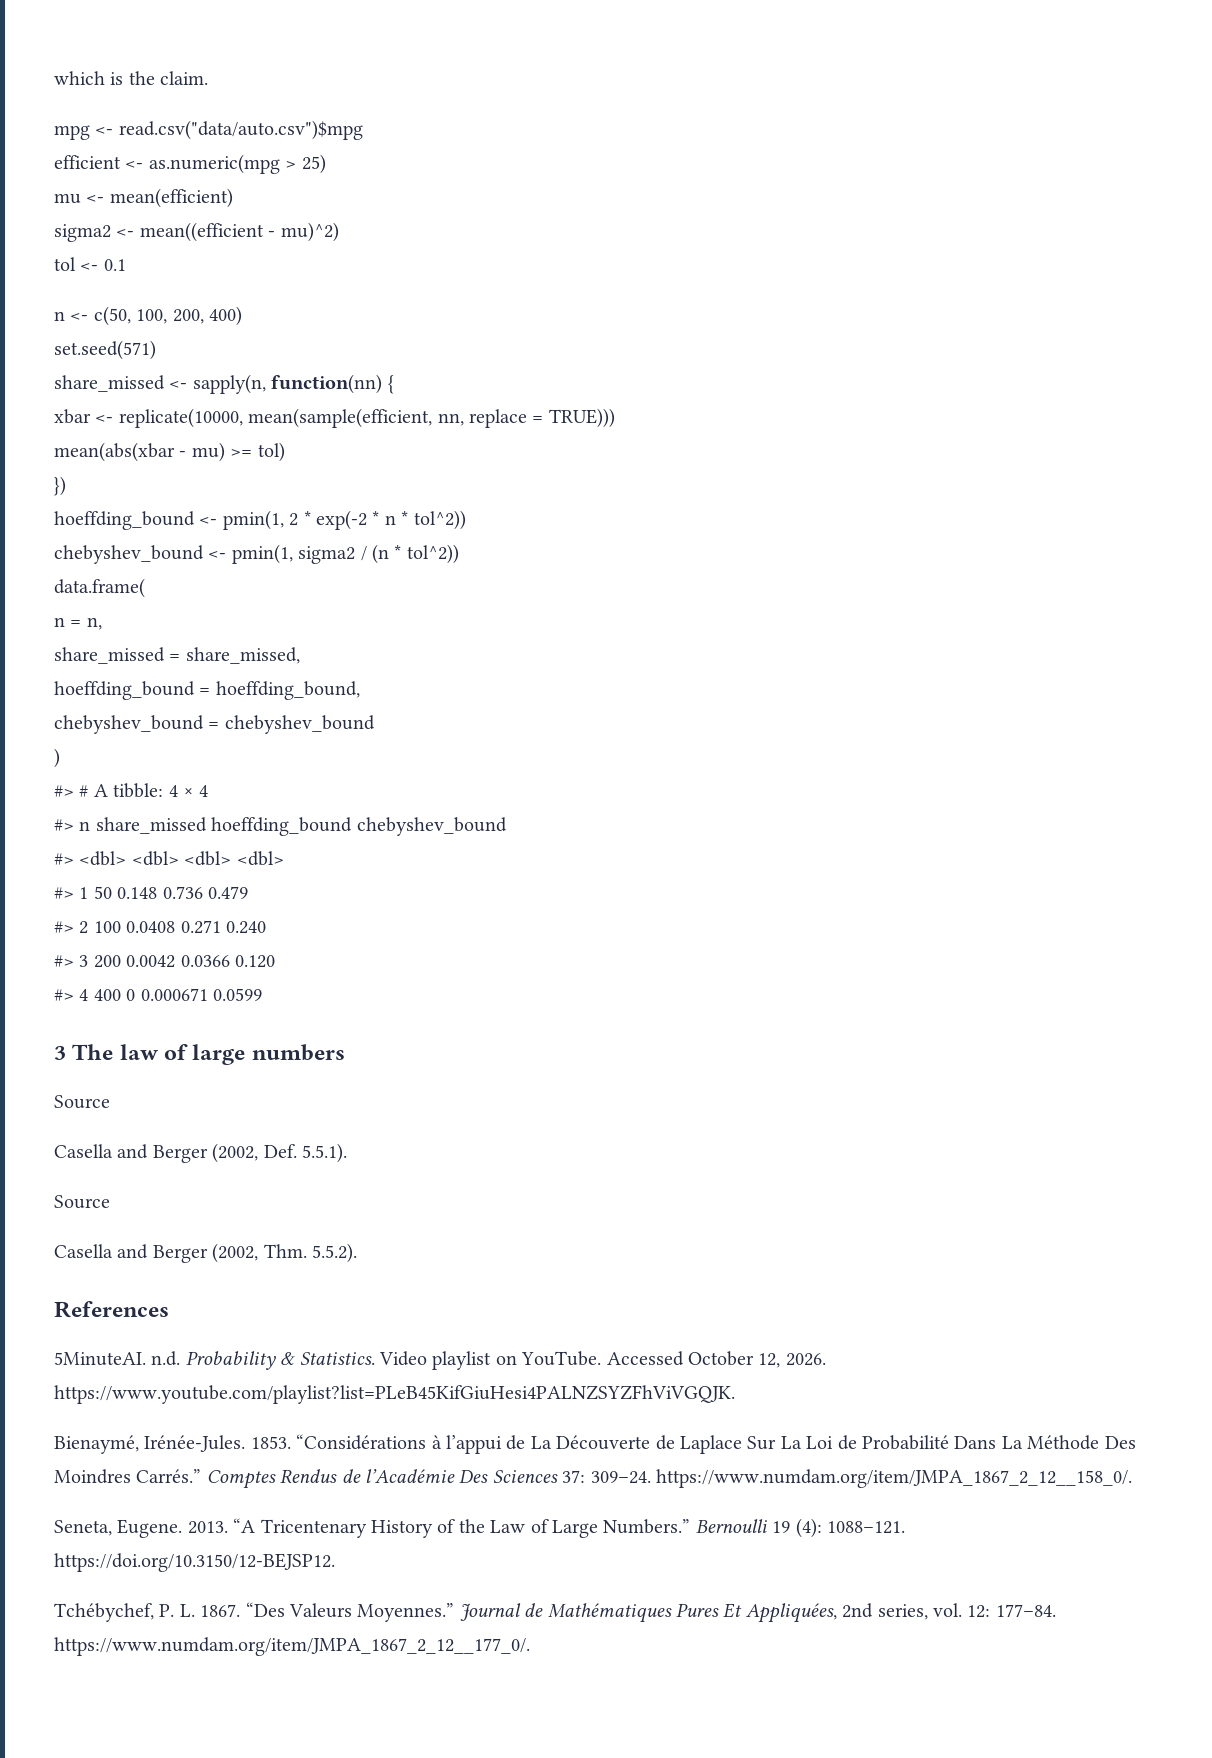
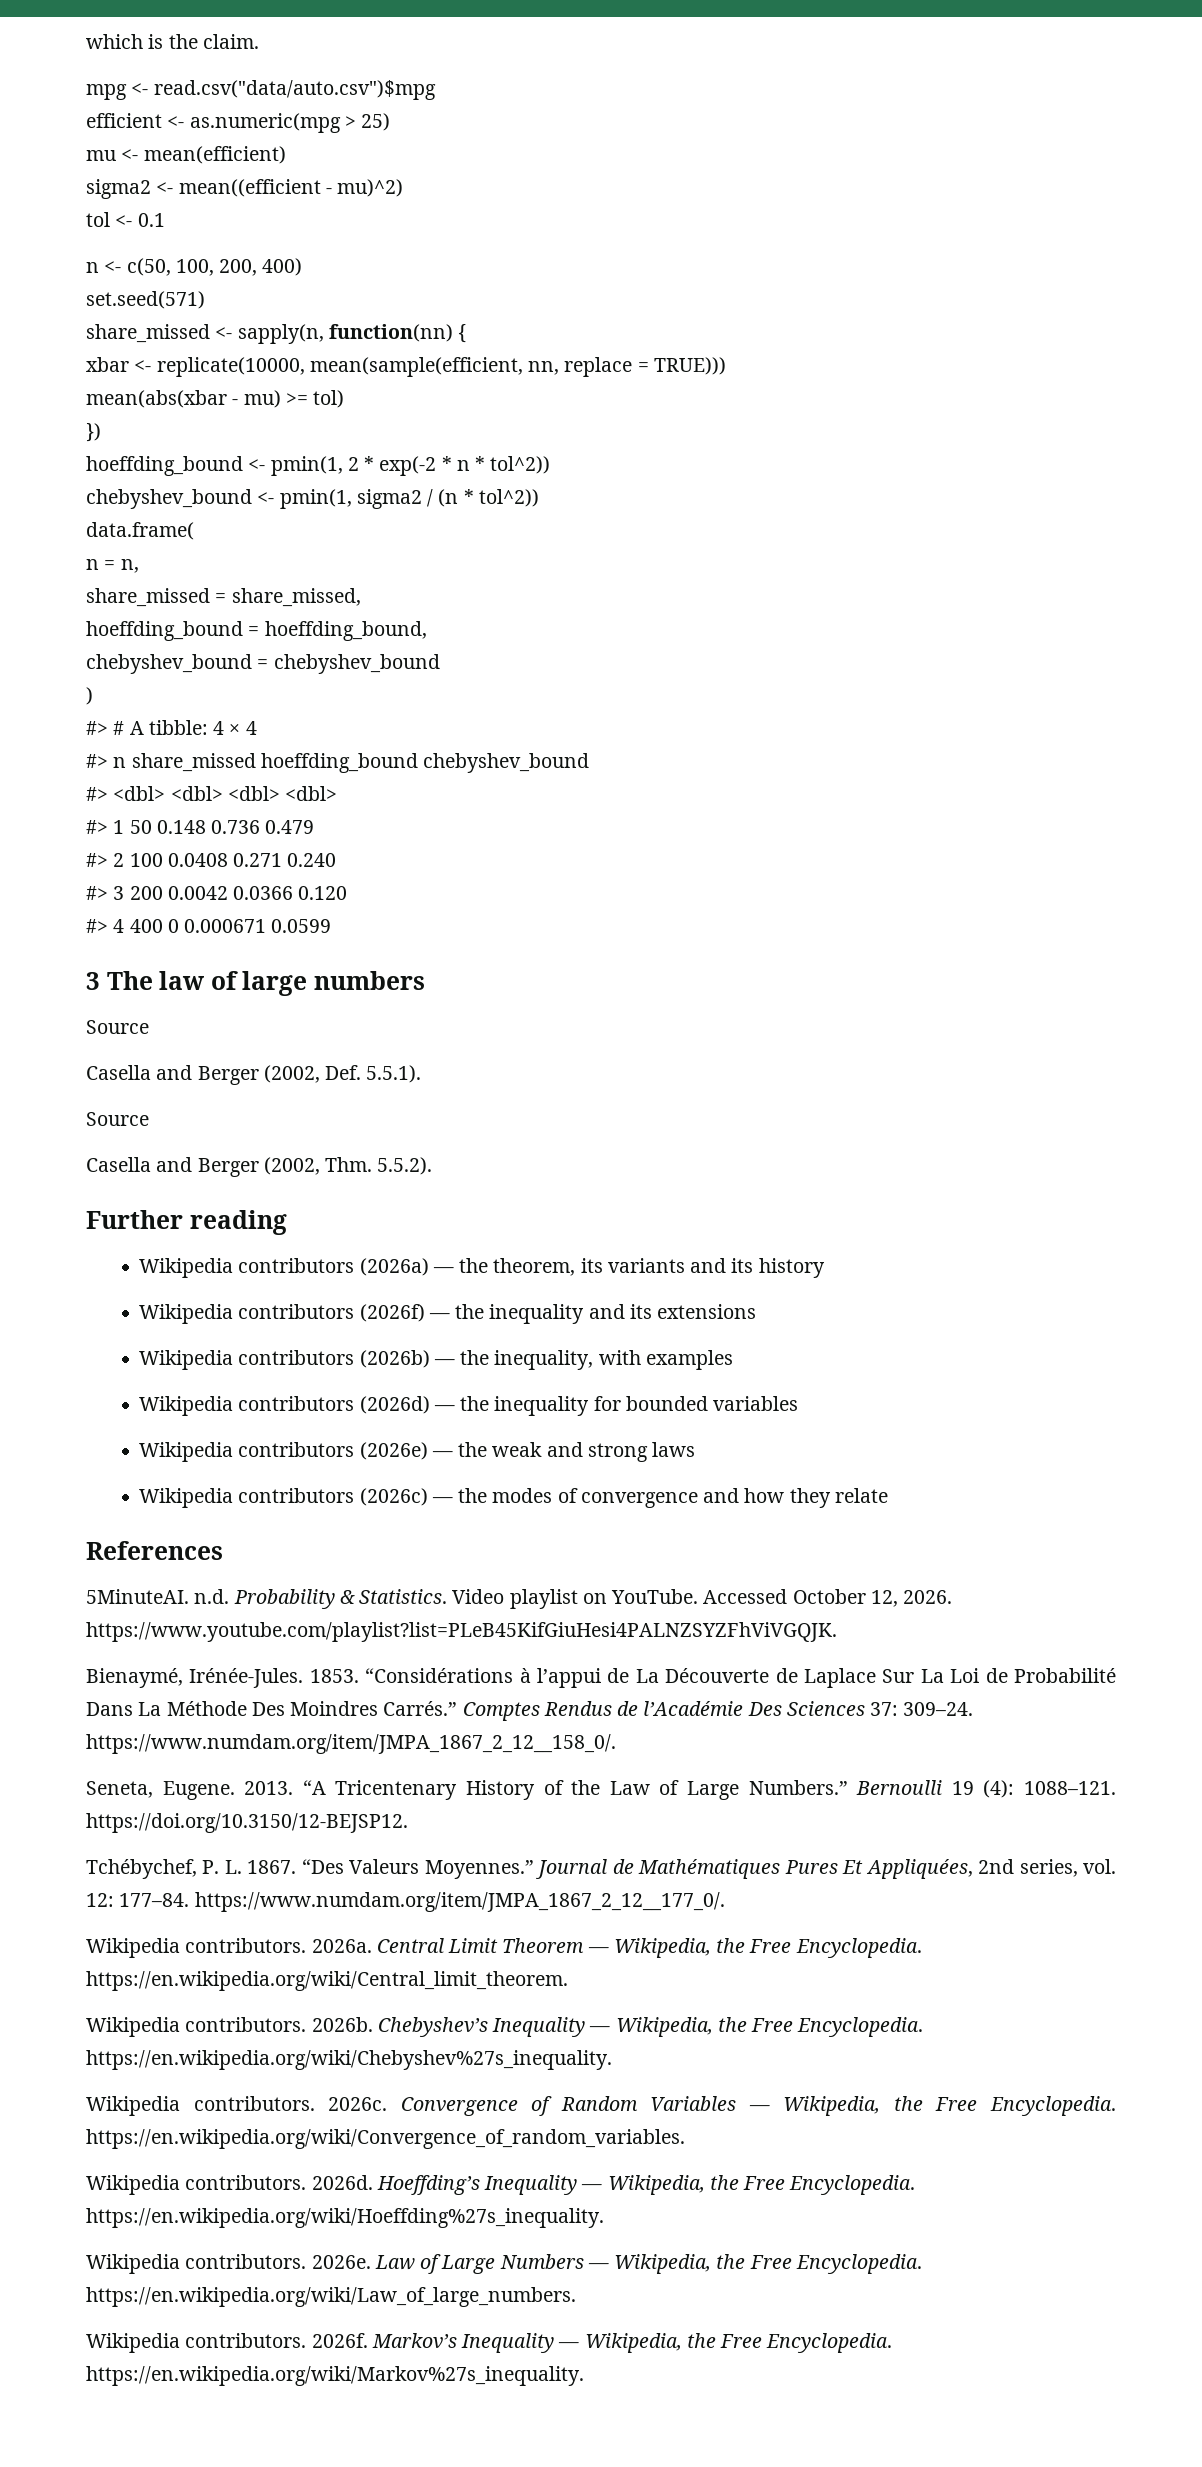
+ Further reading
+ Wikipedia contributors (2026a) — the theorem, its variants and its history
+ Wikipedia contributors (2026f) — the inequality and its extensions
+ Wikipedia contributors (2026b) — the inequality, with examples
+ Wikipedia contributors (2026d) — the inequality for bounded variables
+ Wikipedia contributors (2026e) — the weak and strong laws
+ Wikipedia contributors (2026c) — the modes of convergence and how they relate
+ Wikipedia contributors. 2026a. Central Limit Theorem — Wikipedia, the Free Encyclopedia. https://en.wikipedia.org/wiki/Central_limit_theorem.
+ Wikipedia contributors. 2026b. Chebyshev’s Inequality — Wikipedia, the Free Encyclopedia. https://en.wikipedia.org/wiki/Chebyshev%27s_inequality.
+ Wikipedia contributors. 2026c. Convergence of Random Variables — Wikipedia, the Free Encyclopedia. https://en.wikipedia.org/wiki/Convergence_of_random_variables.
+ Wikipedia contributors. 2026d. Hoeffding’s Inequality — Wikipedia, the Free Encyclopedia. https://en.wikipedia.org/wiki/Hoeffding%27s_inequality.
+ Wikipedia contributors. 2026e. Law of Large Numbers — Wikipedia, the Free Encyclopedia. https://en.wikipedia.org/wiki/Law_of_large_numbers.
+ Wikipedia contributors. 2026f. Markov’s Inequality — Wikipedia, the Free Encyclopedia. https://en.wikipedia.org/wiki/Markov%27s_inequality.

